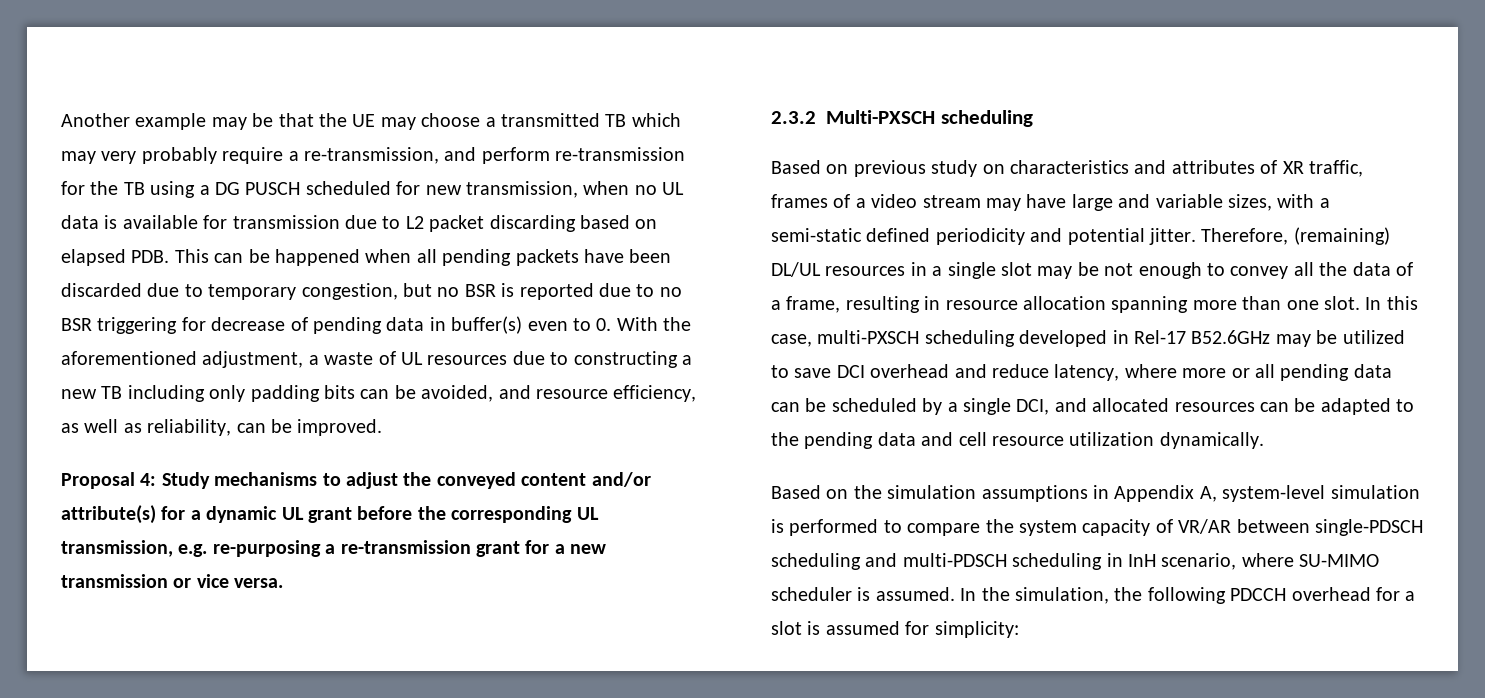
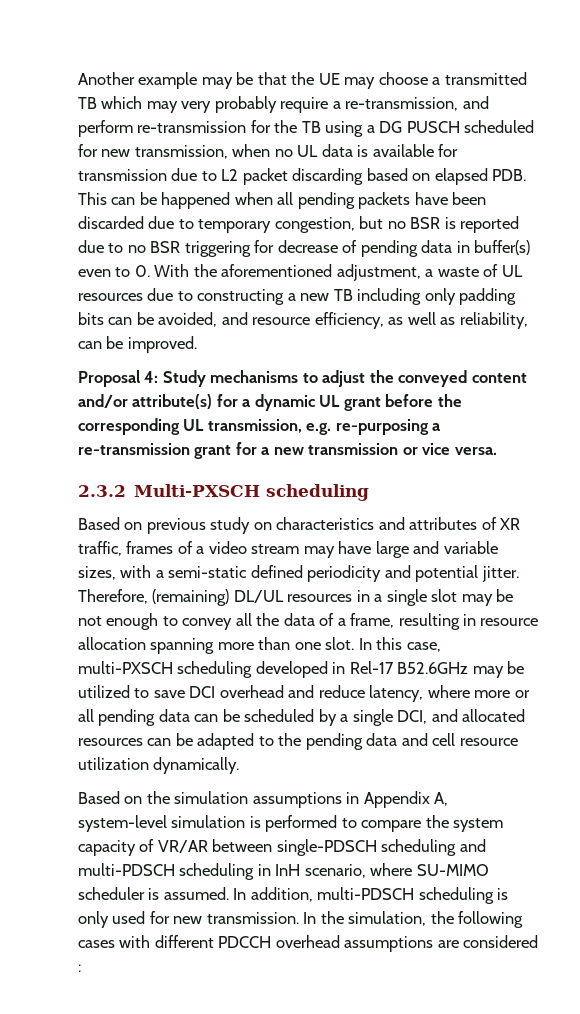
- In the simulation, the following PDCCH overhead for a slot is assumed for simplicity:
+ In addition, multi-PDSCH scheduling is only used for new transmission. In the simulation, the following cases with different PDCCH overhead assumptions are considered :

